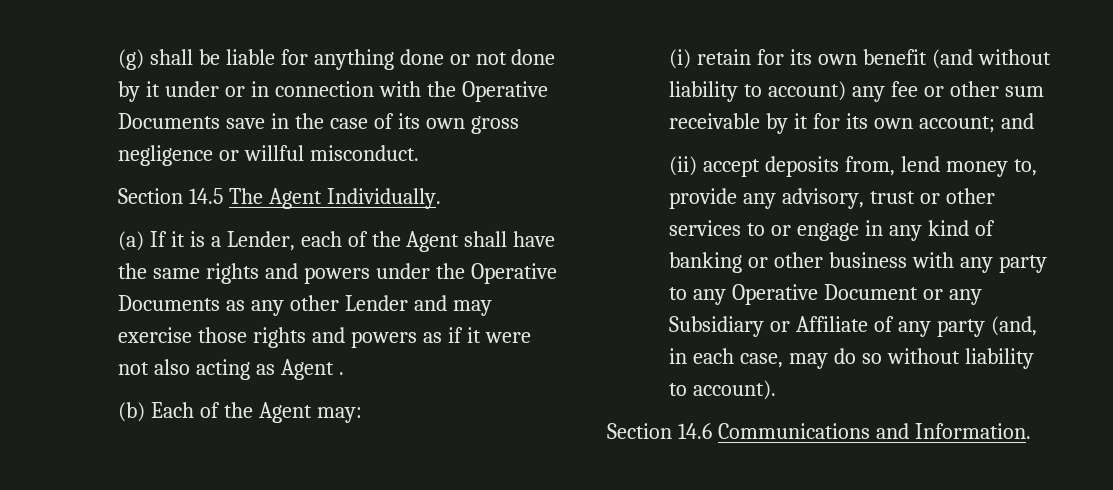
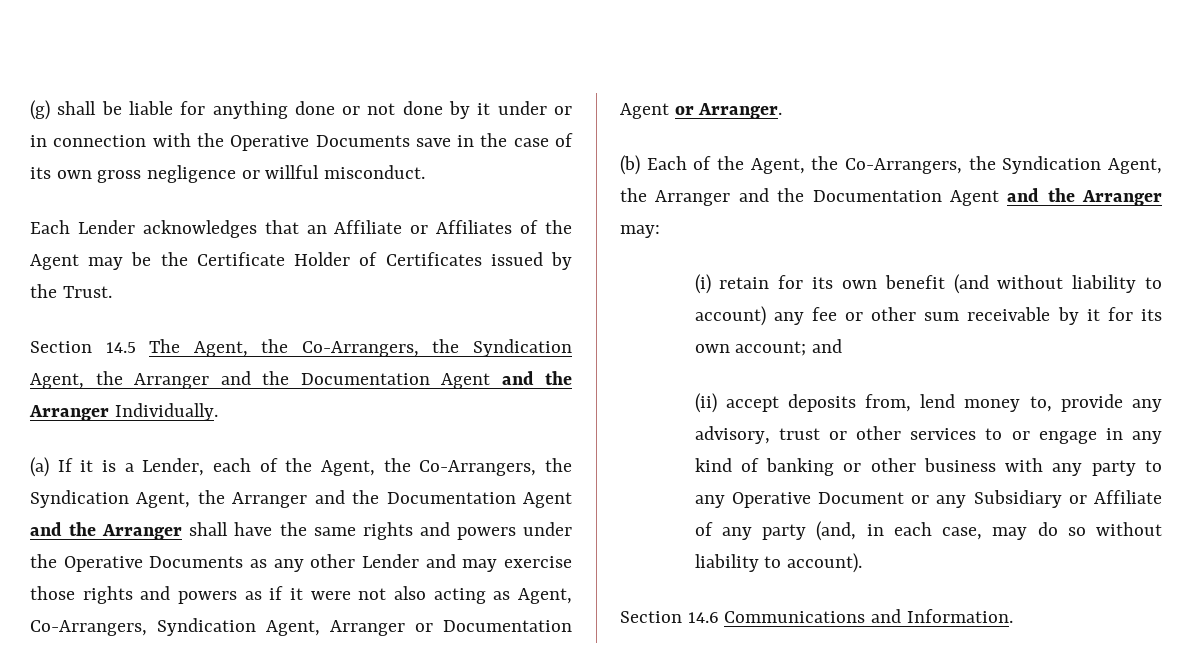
- Section 14.5 The Agent Individually.
+ Each Lender acknowledges that an Affiliate or Affiliates of the Agent may be the Certificate Holder of Certificates issued by the Trust.
+ Section 14.5 The Agent, the Co-Arrangers, the Syndication Agent, the Arranger and the Documentation Agent and the Arranger Individually.
- (a) If it is a Lender, each of the Agent shall have the same rights and powers under the Operative Documents as any other Lender and may exercise those rights and powers as if it were not also acting as Agent .
- (b) Each of the Agent may:
+ (a) If it is a Lender, each of the Agent, the Co-Arrangers, the Syndication Agent, the Arranger and the Documentation Agent and the Arranger shall have the same rights and powers under the Operative Documents as any other Lender and may exercise those rights and powers as if it were not also acting as Agent, Co-Arrangers, Syndication Agent, Arranger or Documentation Agent or Arranger.
+ (b) Each of the Agent, the Co-Arrangers, the Syndication Agent, the Arranger and the Documentation Agent and the Arranger may:

